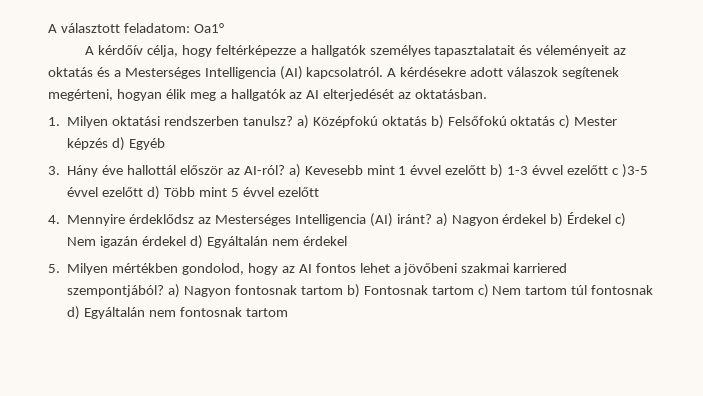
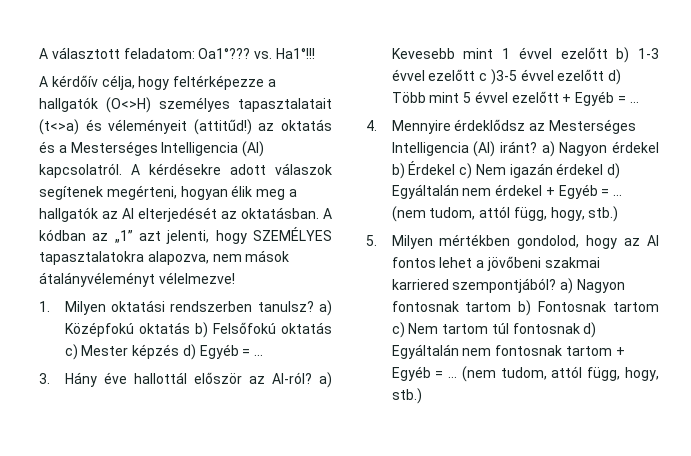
- A választott feladatom: Oa1°
+ A választott feladatom: Oa1°??? vs. Ha1°!!!
- A kérdőív célja, hogy feltérképezze a hallgatók személyes tapasztalatait és véleményeit az oktatás és a Mesterséges Intelligencia (AI) kapcsolatról.
+ A kérdőív célja, hogy feltérképezze a hallgatók (O<>H) személyes tapasztalatait (t<>a) és véleményeit (attitűd!) az oktatás és a Mesterséges Intelligencia (AI) kapcsolatról.
+ A kódban az „1” azt jelenti, hogy SZEMÉLYES tapasztalatokra alapozva, nem mások átalányvéleményt vélelmezve!
- 1. Milyen oktatási rendszerben tanulsz? a) Középfokú oktatás b) Felsőfokú oktatás c) Mester képzés d) Egyéb
+ 1. Milyen oktatási rendszerben tanulsz? a) Középfokú oktatás b) Felsőfokú oktatás c) Mester képzés d) Egyéb = …
- 3. Hány éve hallottál először az AI-ról? a) Kevesebb mint 1 évvel ezelőtt b) 1-3 évvel ezelőtt c )3-5 évvel ezelőtt d) Több mint 5 évvel ezelőtt
+ 3. Hány éve hallottál először az AI-ról? a) Kevesebb mint 1 évvel ezelőtt b) 1-3 évvel ezelőtt c )3-5 évvel ezelőtt d) Több mint 5 évvel ezelőtt + Egyéb = …
- 4. Mennyire érdeklődsz az Mesterséges Intelligencia (AI) iránt? a) Nagyon érdekel b) Érdekel c) Nem igazán érdekel d) Egyáltalán nem érdekel
+ 4. Mennyire érdeklődsz az Mesterséges Intelligencia (AI) iránt? a) Nagyon érdekel b) Érdekel c) Nem igazán érdekel d) Egyáltalán nem érdekel + Egyéb = … (nem tudom, attól függ, hogy, stb.)
- 5. Milyen mértékben gondolod, hogy az AI fontos lehet a jövőbeni szakmai karriered szempontjából? a) Nagyon fontosnak tartom b) Fontosnak tartom c) Nem tartom túl fontosnak d) Egyáltalán nem fontosnak tartom
+ 5. Milyen mértékben gondolod, hogy az AI fontos lehet a jövőbeni szakmai karriered szempontjából? a) Nagyon fontosnak tartom b) Fontosnak tartom c) Nem tartom túl fontosnak d) Egyáltalán nem fontosnak tartom + Egyéb = … (nem tudom, attól függ, hogy, stb.)

